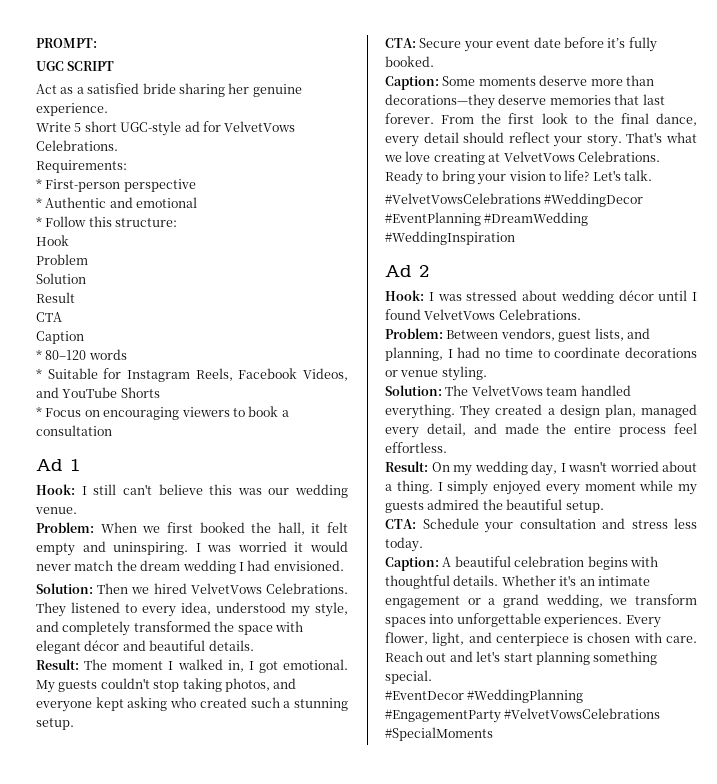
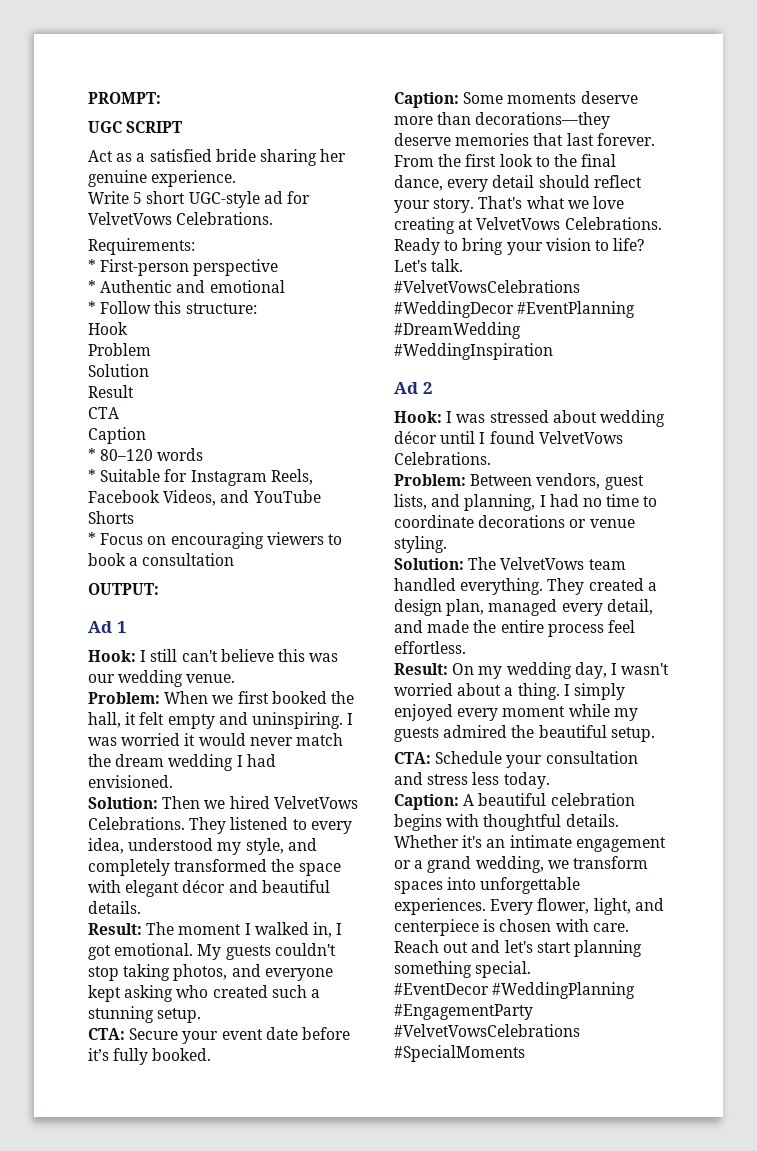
+ OUTPUT:

